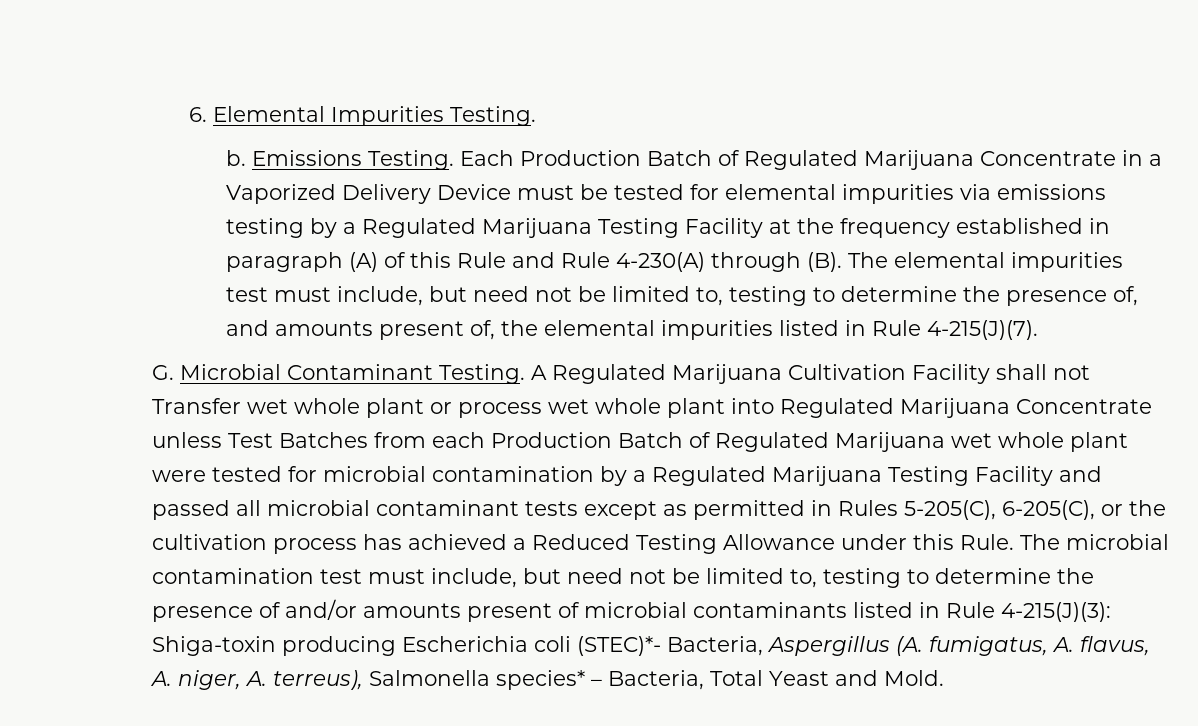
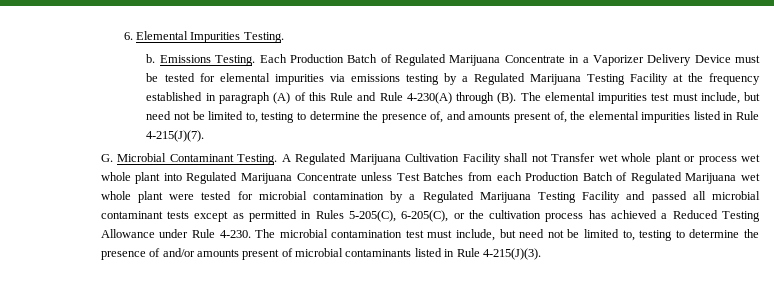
- Each Production Batch of Regulated Marijuana Concentrate in a Vaporized Delivery Device must be tested for elemental impurities via emissions testing by a Regulated Marijuana Testing Facility at the frequency established in paragraph (A) of this Rule and Rule 4-230(A) through (B). The elemental impurities test must include, but need not be limited to, testing to determine the presence of, and amounts present of, the elemental impurities listed in Rule 4-215(J)(7).
+ Each Production Batch of Regulated Marijuana Concentrate in a Vaporizer Delivery Device must be tested for elemental impurities via emissions testing by a Regulated Marijuana Testing Facility at the frequency established in paragraph (A) of this Rule and Rule 4-230(A) through (B). The elemental impurities test must include, but need not be limited to, testing to determine the presence of, and amounts present of, the elemental impurities listed in Rule 4-215(J)(7).
- A Regulated Marijuana Cultivation Facility shall not Transfer wet whole plant or process wet whole plant into Regulated Marijuana Concentrate unless Test Batches from each Production Batch of Regulated Marijuana wet whole plant were tested for microbial contamination by a Regulated Marijuana Testing Facility and passed all microbial contaminant tests except as permitted in Rules 5-205(C), 6-205(C), or the cultivation process has achieved a Reduced Testing Allowance under this Rule.
+ A Regulated Marijuana Cultivation Facility shall not Transfer wet whole plant or process wet whole plant into Regulated Marijuana Concentrate unless Test Batches from each Production Batch of Regulated Marijuana wet whole plant were tested for microbial contamination by a Regulated Marijuana Testing Facility and passed all microbial contaminant tests except as permitted in Rules 5-205(C), 6-205(C), or the cultivation process has achieved a Reduced Testing Allowance under Rule 4-230.
- The microbial contamination test must include, but need not be limited to, testing to determine the presence of and/or amounts present of microbial contaminants listed in Rule 4-215(J)(3): Shiga-toxin producing Escherichia coli (STEC)*- Bacteria, Aspergillus (A. fumigatus, A. flavus, A. niger, A. terreus), Salmonella species* – Bacteria, Total Yeast and Mold.
+ The microbial contamination test must include, but need not be limited to, testing to determine the presence of and/or amounts present of microbial contaminants listed in Rule 4-215(J)(3).

